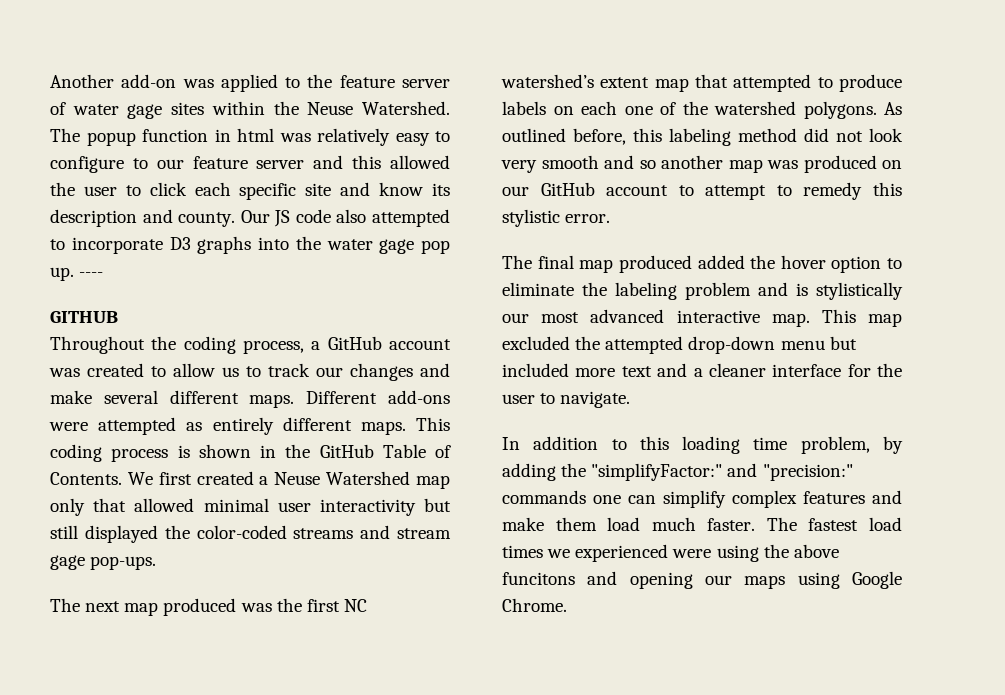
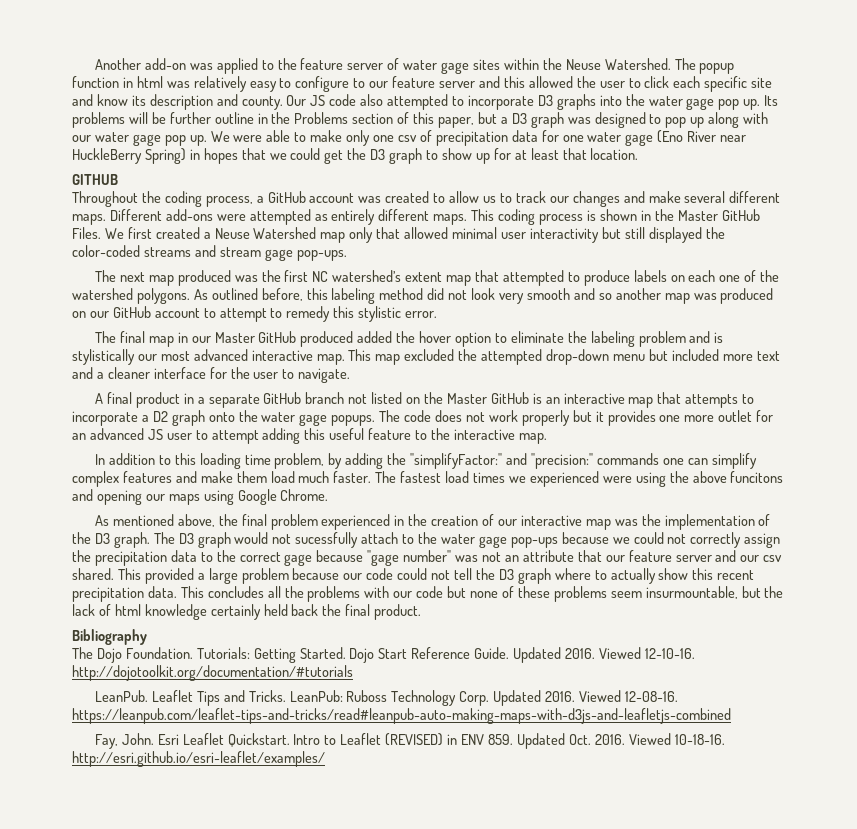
- ----
+ Its problems will be further outline in the Problems section of this paper, but a D3 graph was designed to pop up along with our water gage pop up. We were able to make only one csv of precipitation data for one water gage (Eno River near HuckleBerry Spring) in hopes that we could get the D3 graph to show up for at least that location.
- This coding process is shown in the GitHub Table of Contents.
+ This coding process is shown in the Master GitHub Files.
- The final map produced added the hover option to eliminate the labeling problem and is stylistically our most advanced interactive map.
+ The final map in our Master GitHub produced added the hover option to eliminate the labeling problem and is stylistically our most advanced interactive map.
+ A final product in a separate GitHub branch not listed on the Master GitHub is an interactive map that attempts to incorporate a D2 graph onto the water gage popups. The code does not work properly but it provides one more outlet for an advanced JS user to attempt adding this useful feature to the interactive map.
+ As mentioned above, the final problem experienced in the creation of our interactive map was the implementation of the D3 graph. The D3 graph would not sucessfully attach to the water gage pop-ups because we could not correctly assign the precipitation data to the correct gage because "gage number" was not an attribute that our feature server and our csv shared. This provided a large problem because our code could not tell the D3 graph where to actually show this recent precipitation data. This concludes all the problems with our code but none of these problems seem insurmountable, but the lack of html knowledge certainly held back the final product.
+ Bibliography
+ The Dojo Foundation. Tutorials: Getting Started. Dojo Start Reference Guide. Updated 2016. Viewed 12-10-16. http://dojotoolkit.org/documentation/#tutorials
+ LeanPub. Leaflet Tips and Tricks. LeanPub: Ruboss Technology Corp. Updated 2016. Viewed 12-08-16. https://leanpub.com/leaflet-tips-and-tricks/read#leanpub-auto-making-maps-with-d3js-and-leafletjs-combined
+ Fay, John. Esri Leaflet Quickstart. Intro to Leaflet (REVISED) in ENV 859. Updated Oct. 2016. Viewed 10-18-16. http://esri.github.io/esri-leaflet/examples/

